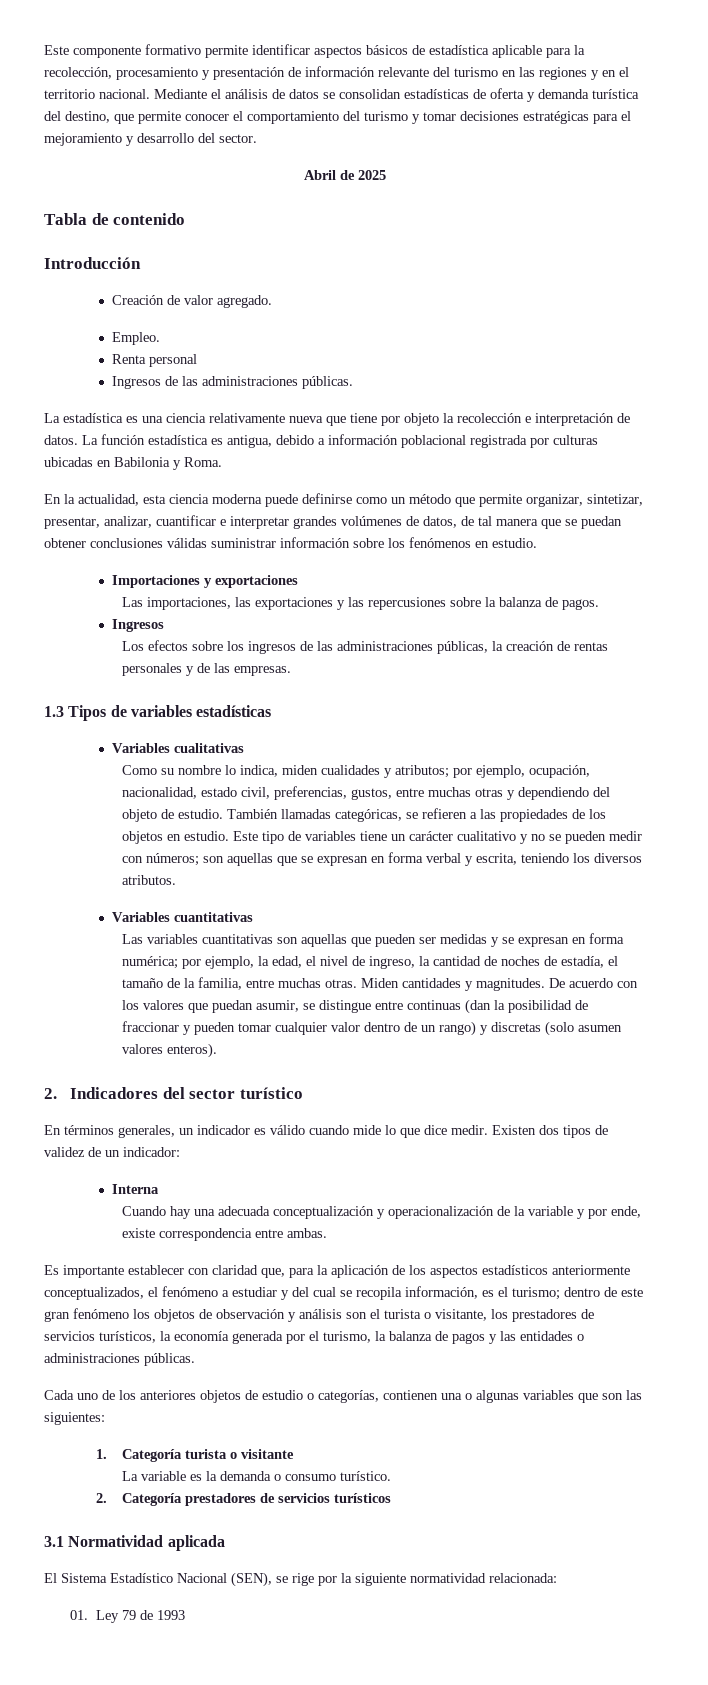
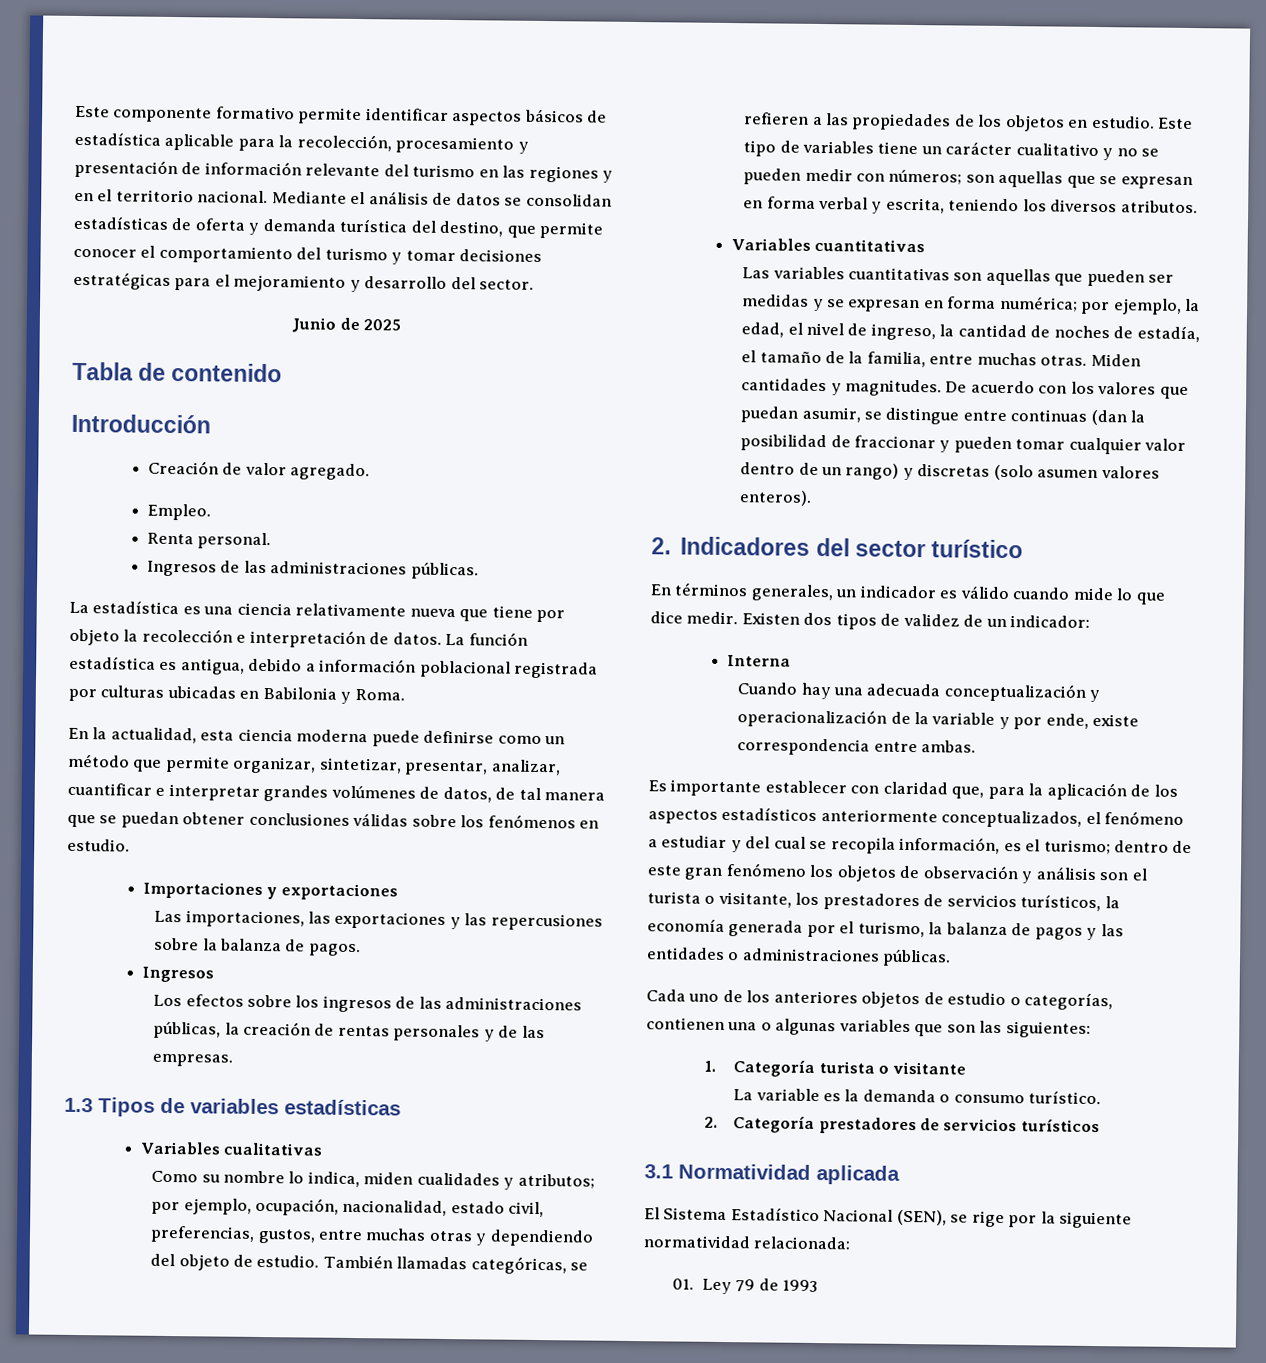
- Abril de 2025
+ Junio de 2025
- Renta personal
+ Renta personal.
- En la actualidad, esta ciencia moderna puede definirse como un método que permite organizar, sintetizar, presentar, analizar, cuantificar e interpretar grandes volúmenes de datos, de tal manera que se puedan obtener conclusiones válidas suministrar información sobre los fenómenos en estudio.
+ En la actualidad, esta ciencia moderna puede definirse como un método que permite organizar, sintetizar, presentar, analizar, cuantificar e interpretar grandes volúmenes de datos, de tal manera que se puedan obtener conclusiones válidas sobre los fenómenos en estudio.

